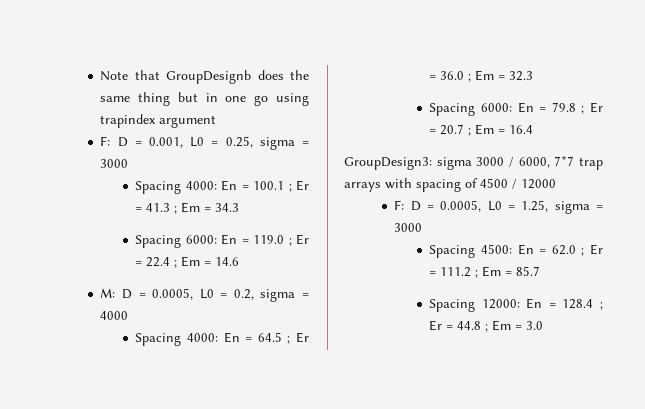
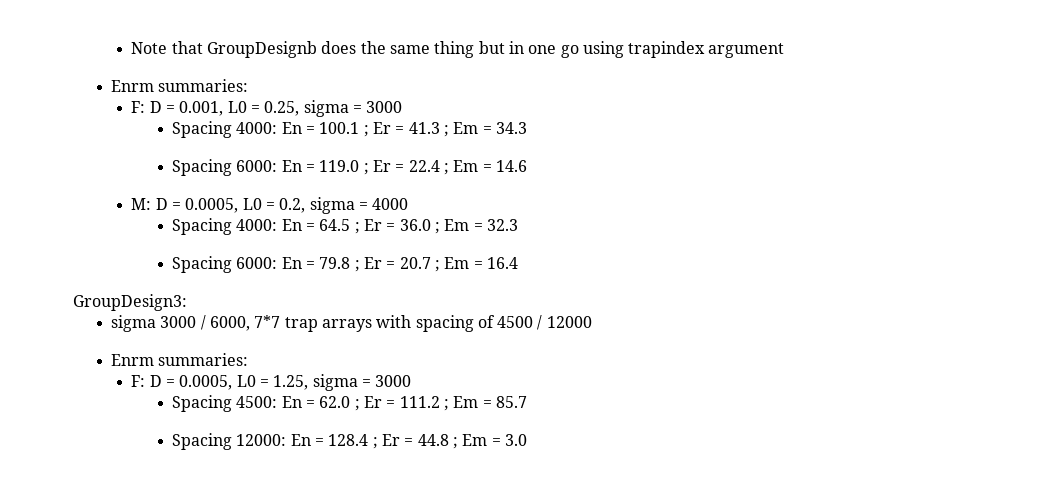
  Note that GroupDesignb does the same thing but in one go using trapindex argument
+ Enrm summaries:
- GroupDesign3: sigma 3000 / 6000, 7*7 trap arrays with spacing of 4500 / 12000
+ GroupDesign3:
+ sigma 3000 / 6000, 7*7 trap arrays with spacing of 4500 / 12000
+ Enrm summaries:

